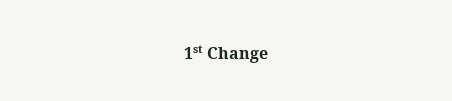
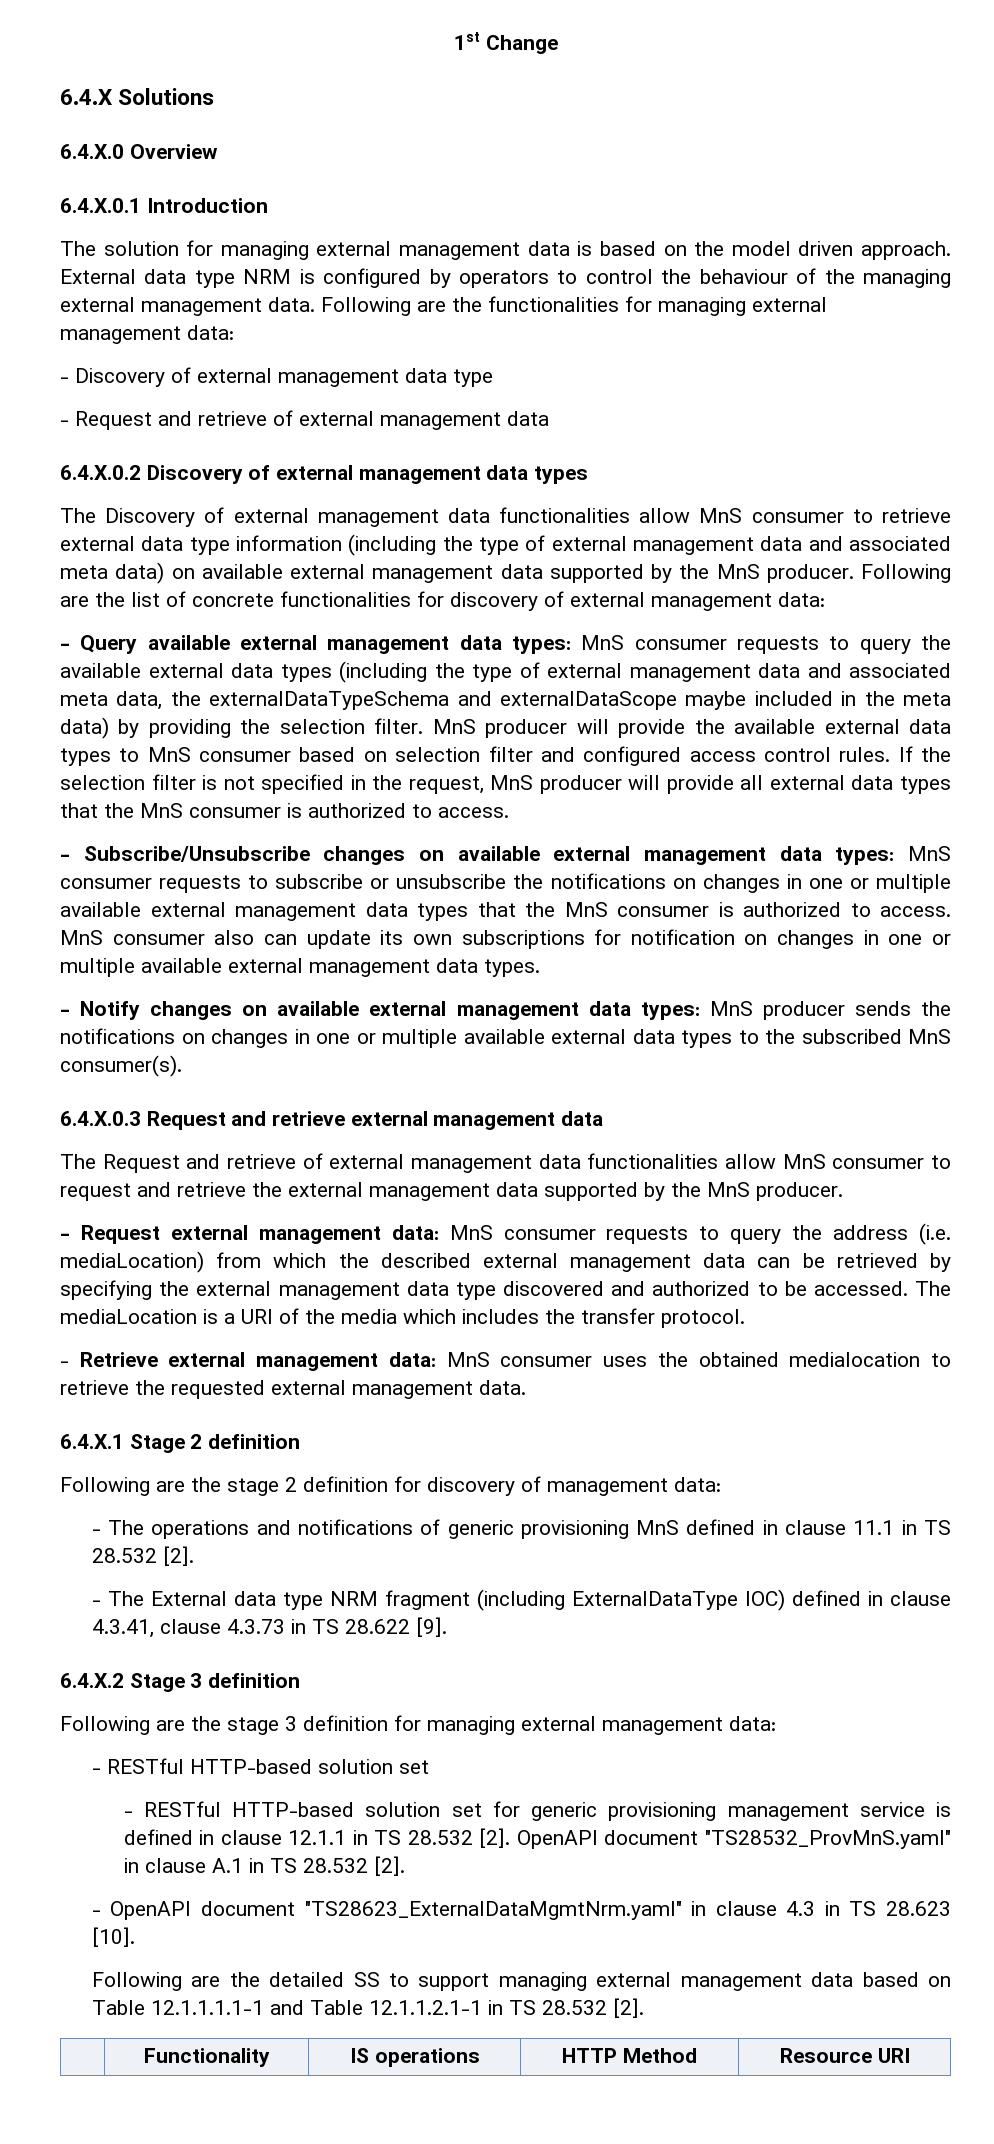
+ 6.4.X Solutions
+ 6.4.X.0 Overview
+ 6.4.X.0.1 Introduction
+ The solution for managing external management data is based on the model driven approach. External data type NRM is configured by operators to control the behaviour of the managing external management data. Following are the functionalities for managing external management data:
+ - Discovery of external management data type
+ - Request and retrieve of external management data
+ 6.4.X.0.2 Discovery of external management data types
+ The Discovery of external management data functionalities allow MnS consumer to retrieve external data type information (including the type of external management data and associated meta data) on available external management data supported by the MnS producer. Following are the list of concrete functionalities for discovery of external management data:
+ - Query available external management data types: MnS consumer requests to query the available external data types (including the type of external management data and associated meta data, the externalDataTypeSchema and externalDataScope maybe included in the meta data) by providing the selection filter. MnS producer will provide the available external data types to MnS consumer based on selection filter and configured access control rules. If the selection filter is not specified in the request, MnS producer will provide all external data types that the MnS consumer is authorized to access.
+ - Subscribe/Unsubscribe changes on available external management data types: MnS consumer requests to subscribe or unsubscribe the notifications on changes in one or multiple available external management data types that the MnS consumer is authorized to access. MnS consumer also can update its own subscriptions for notification on changes in one or multiple available external management data types.
+ - Notify changes on available external management data types: MnS producer sends the notifications on changes in one or multiple available external data types to the subscribed MnS consumer(s).
+ 6.4.X.0.3 Request and retrieve external management data
+ The Request and retrieve of external management data functionalities allow MnS consumer to request and retrieve the external management data supported by the MnS producer.
+ - Request external management data: MnS consumer requests to query the address (i.e. mediaLocation) from which the described external management data can be retrieved by specifying the external management data type discovered and authorized to be accessed. The mediaLocation is a URI of the media which includes the transfer protocol.
+ - Retrieve external management data: MnS consumer uses the obtained medialocation to retrieve the requested external management data.
+ 6.4.X.1 Stage 2 definition
+ Following are the stage 2 definition for discovery of management data:
+ - The operations and notifications of generic provisioning MnS defined in clause 11.1 in TS 28.532 [2].
+ - The External data type NRM fragment (including ExternalDataType IOC) defined in clause 4.3.41, clause 4.3.73 in TS 28.622 [9].
+ 6.4.X.2 Stage 3 definition
+ Following are the stage 3 definition for managing external management data:
+ - RESTful HTTP-based solution set
+ - RESTful HTTP-based solution set for generic provisioning management service is defined in clause 12.1.1 in TS 28.532 [2]. OpenAPI document "TS28532_ProvMnS.yaml" in clause A.1 in TS 28.532 [2].
+ - OpenAPI document "TS28623_ExternalDataMgmtNrm.yaml" in clause 4.3 in TS 28.623 [10].
+ Following are the detailed SS to support managing external management data based on Table 12.1.1.1.1-1 and Table 12.1.1.2.1-1 in TS 28.532 [2].
+ | Functionality | IS operations | HTTP Method | Resource URI

